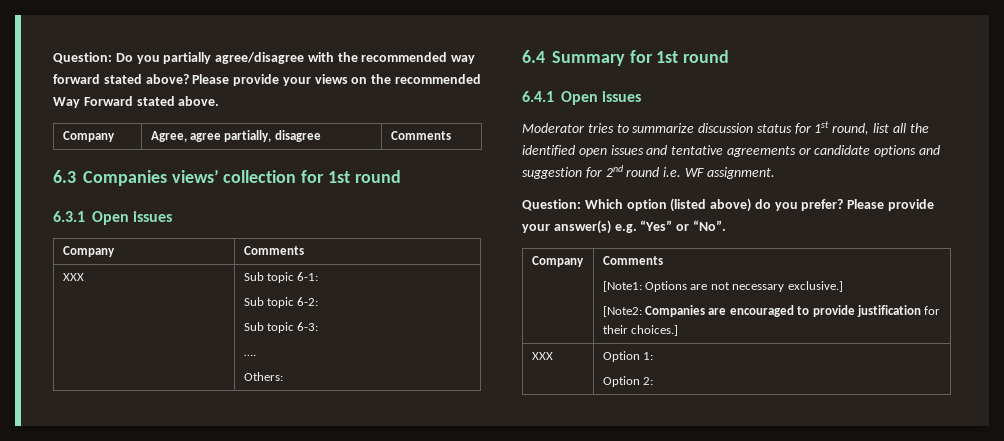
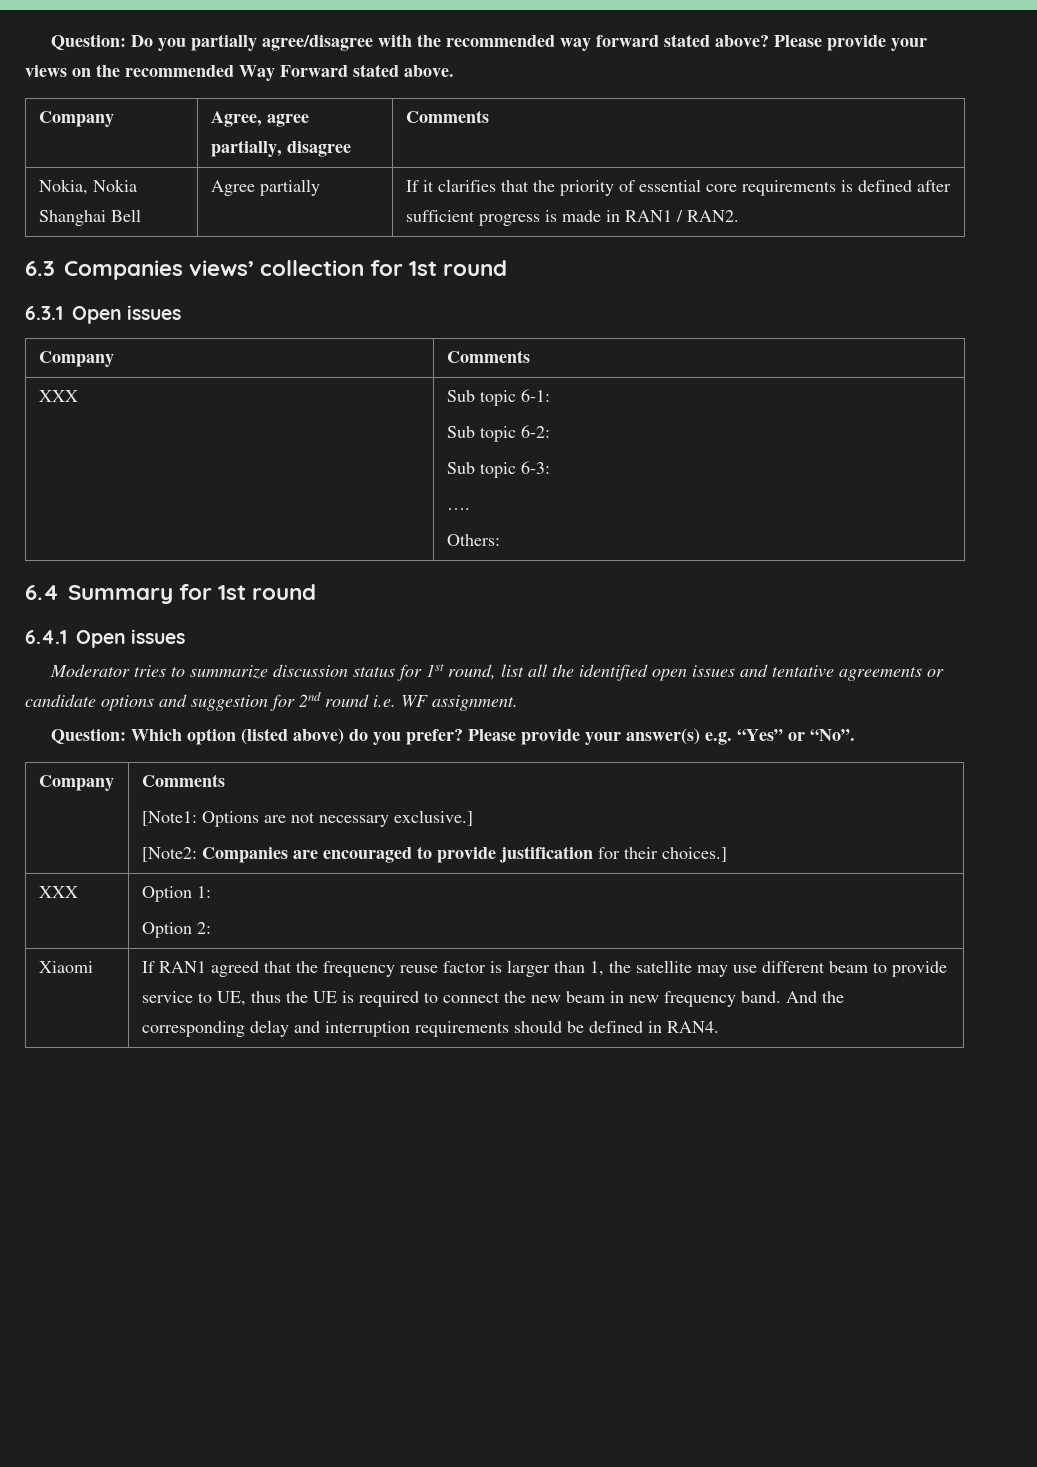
+ Nokia, Nokia Shanghai Bell | Agree partially | If it clarifies that the priority of essential core requirements is defined after sufficient progress is made in RAN1 / RAN2.
+ Xiaomi | If RAN1 agreed that the frequency reuse factor is larger than 1, the satellite may use different beam to provide service to UE, thus the UE is required to connect the new beam in new frequency band. And the corresponding delay and interruption requirements should be defined in RAN4.

